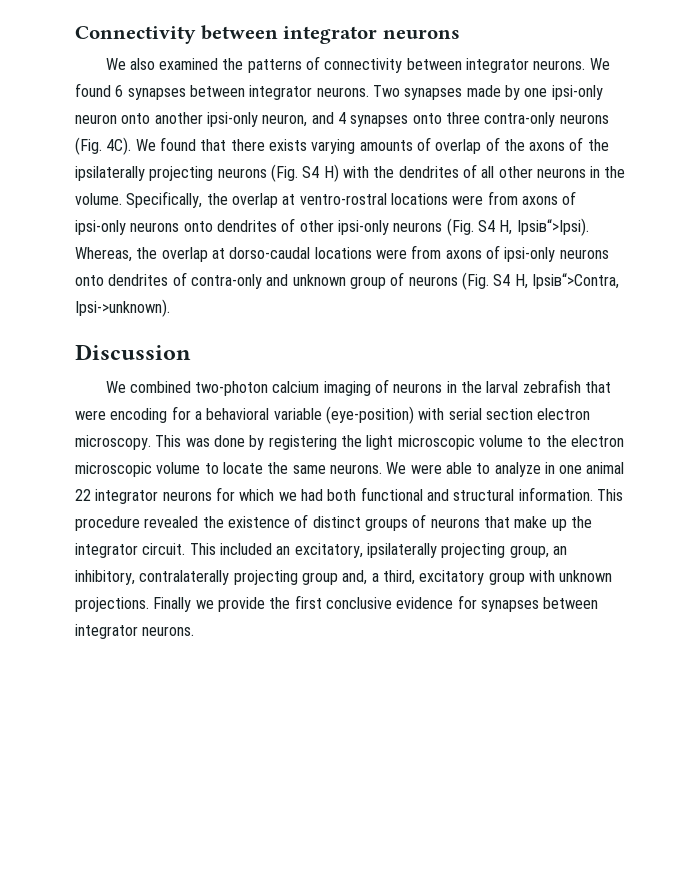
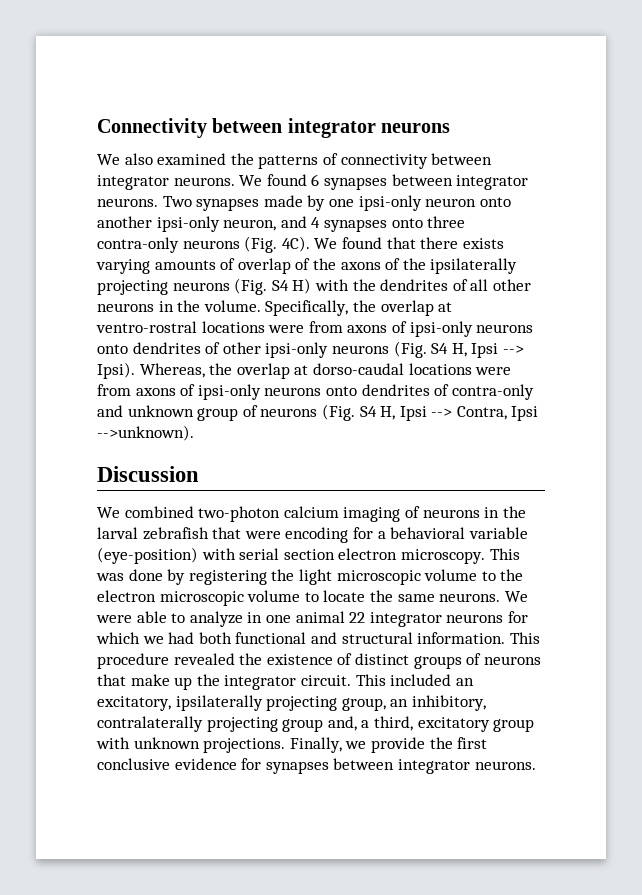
- Specifically, the overlap at ventro-rostral locations were from axons of ipsi-only neurons onto dendrites of other ipsi-only neurons (Fig. S4 H, Ipsiв“>Ipsi).
+ Specifically, the overlap at ventro-rostral locations were from axons of ipsi-only neurons onto dendrites of other ipsi-only neurons (Fig. S4 H, Ipsi --> Ipsi).
- Whereas, the overlap at dorso-caudal locations were from axons of ipsi-only neurons onto dendrites of contra-only and unknown group of neurons (Fig. S4 H, Ipsiв“>Contra, Ipsi->unknown).
+ Whereas, the overlap at dorso-caudal locations were from axons of ipsi-only neurons onto dendrites of contra-only and unknown group of neurons (Fig. S4 H, Ipsi --> Contra, Ipsi -->unknown).
- Finally we provide the first conclusive evidence for synapses between integrator neurons.
+ Finally, we provide the first conclusive evidence for synapses between integrator neurons.

